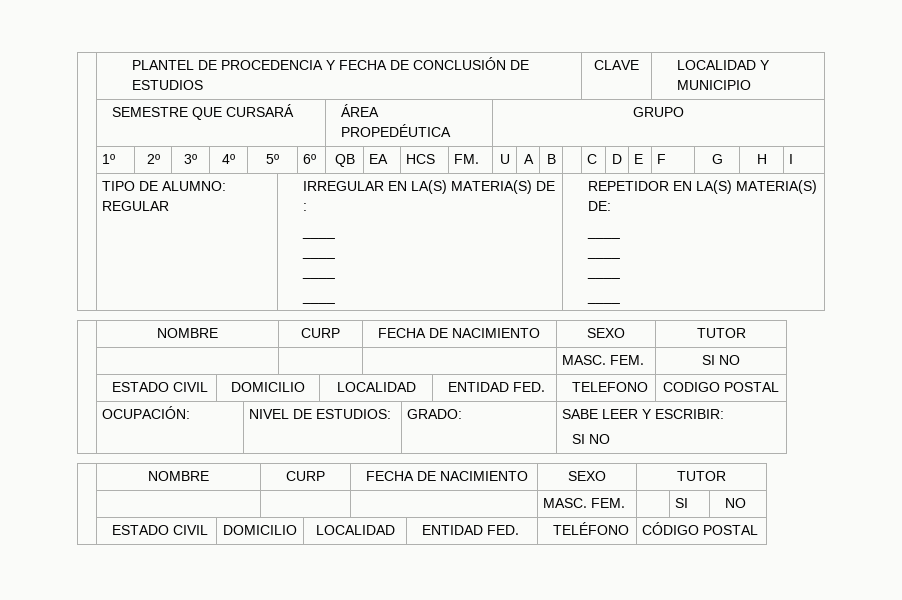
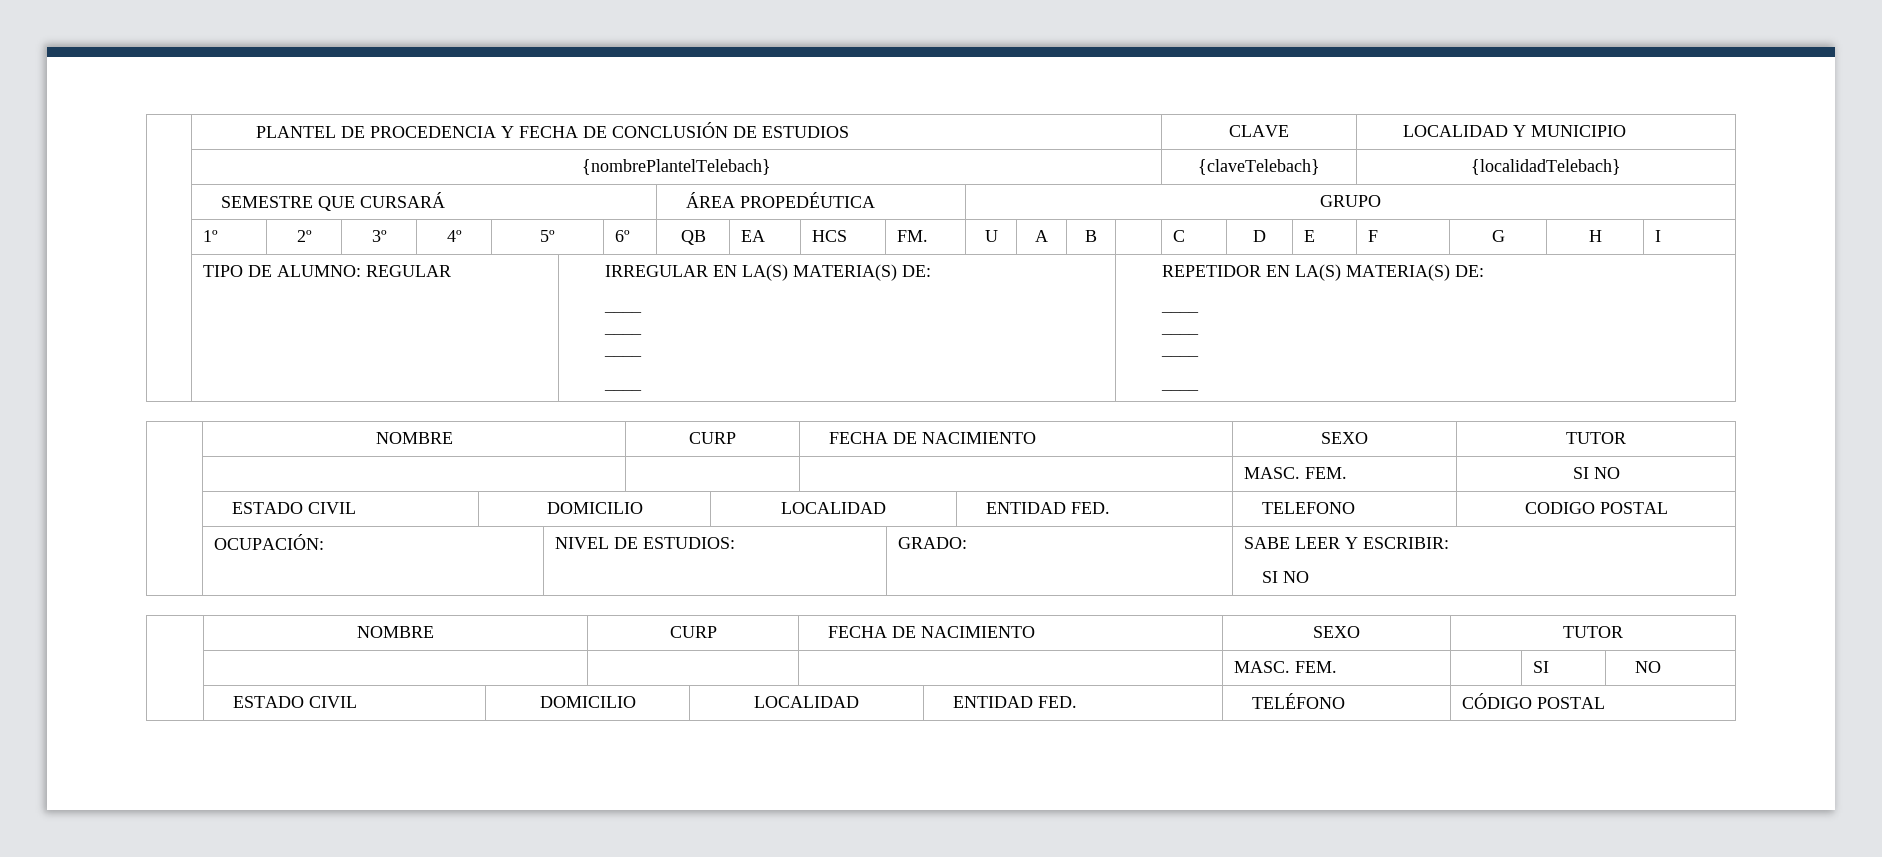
+ | {nombrePlantelTelebach} | {claveTelebach} | {localidadTelebach}
- | TIPO DE ALUMNO: REGULAR | IRREGULAR EN LA(S) MATERIA(S) DE :
+ | TIPO DE ALUMNO: REGULAR | IRREGULAR EN LA(S) MATERIA(S) DE:

